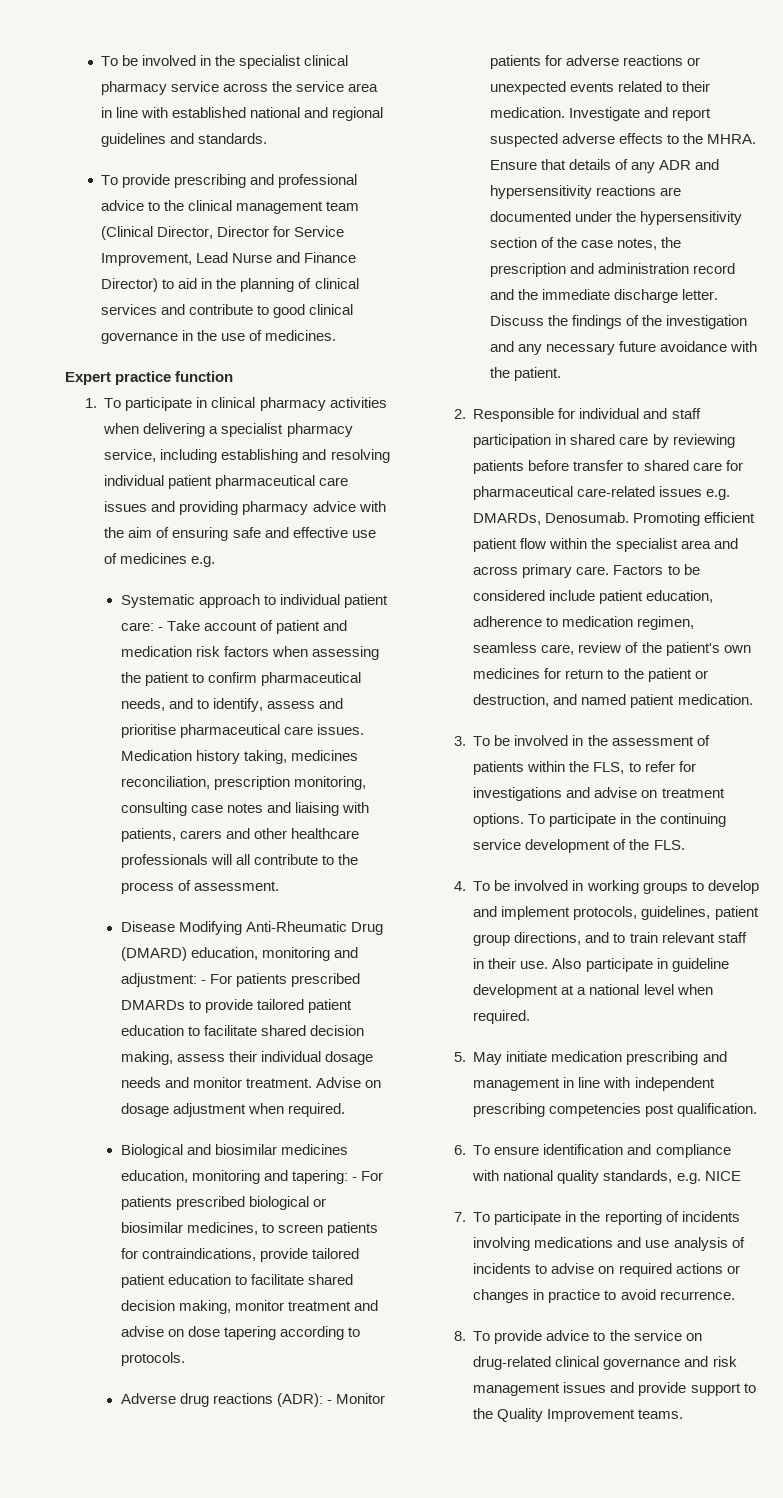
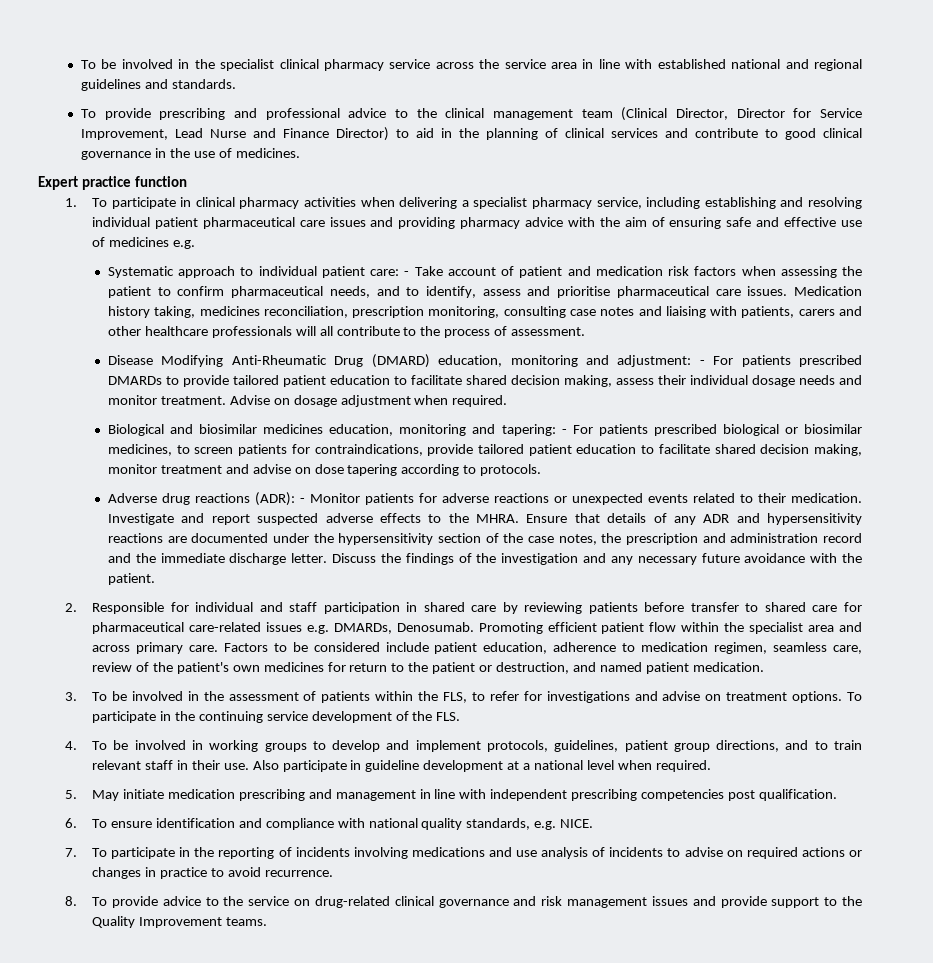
- 6. To ensure identification and compliance with national quality standards, e.g. NICE
+ 6. To ensure identification and compliance with national quality standards, e.g. NICE.

